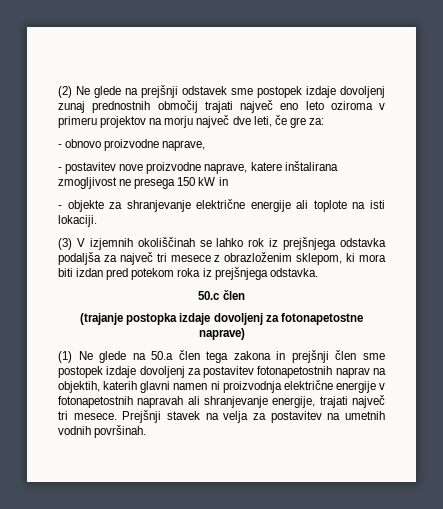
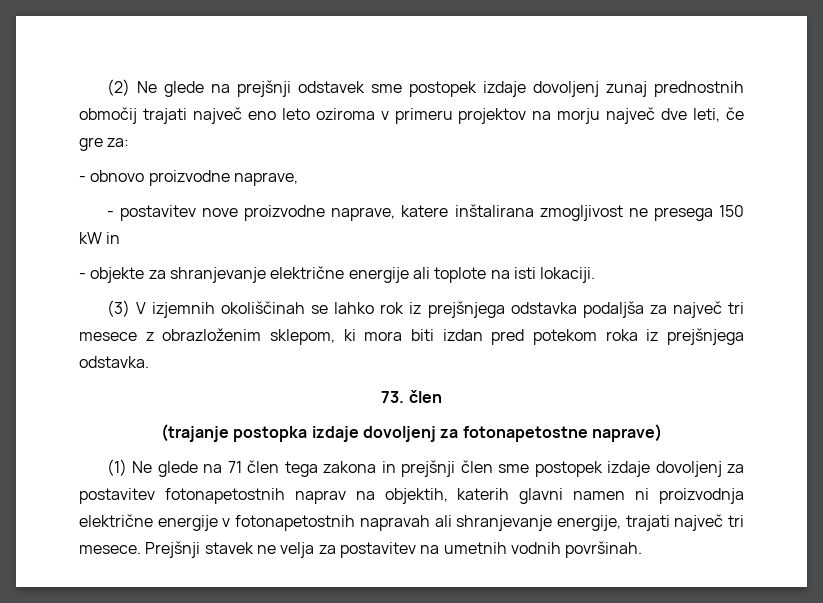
- 50.c člen
+ 73. člen
- (1) Ne glede na 50.a člen tega zakona in prejšnji člen sme postopek izdaje dovoljenj za postavitev fotonapetostnih naprav na objektih, katerih glavni namen ni proizvodnja električne energije v fotonapetostnih napravah ali shranjevanje energije, trajati največ tri mesece.
+ (1) Ne glede na 71 člen tega zakona in prejšnji člen sme postopek izdaje dovoljenj za postavitev fotonapetostnih naprav na objektih, katerih glavni namen ni proizvodnja električne energije v fotonapetostnih napravah ali shranjevanje energije, trajati največ tri mesece.
- Prejšnji stavek na velja za postavitev na umetnih vodnih površinah.
+ Prejšnji stavek ne velja za postavitev na umetnih vodnih površinah.

